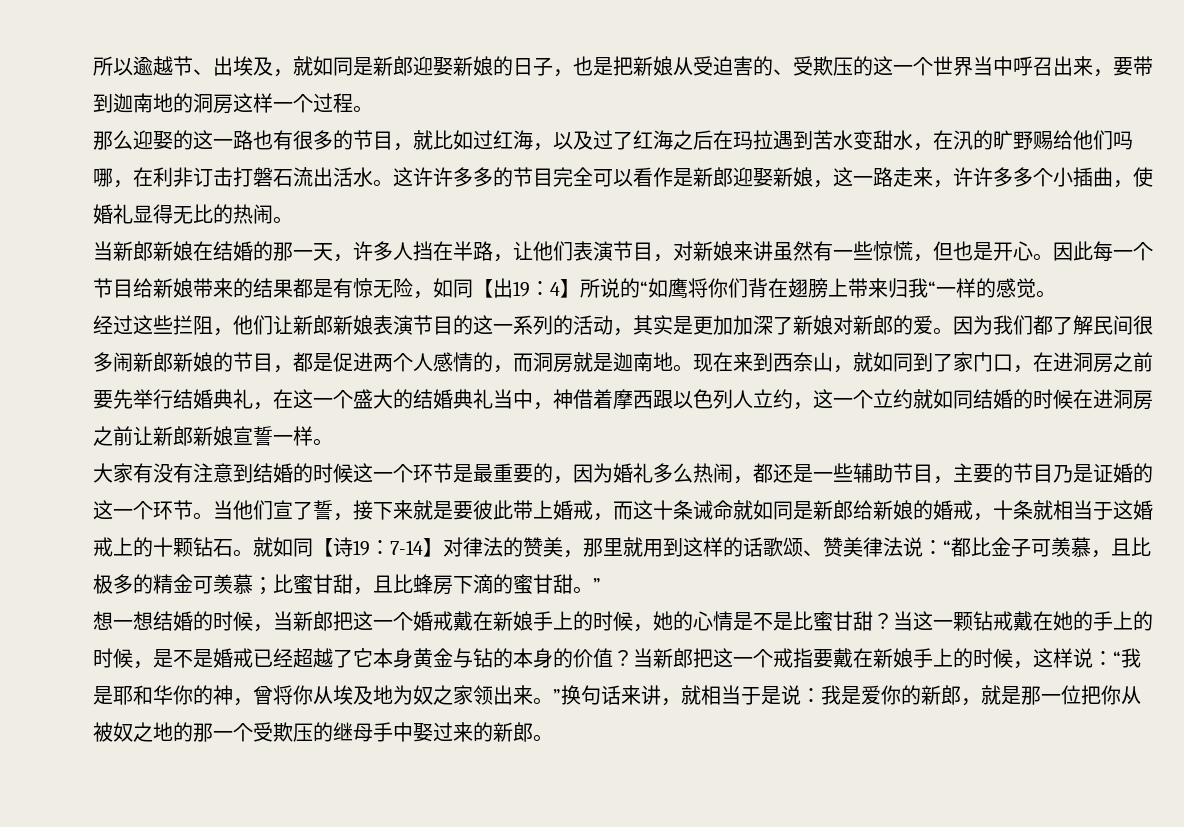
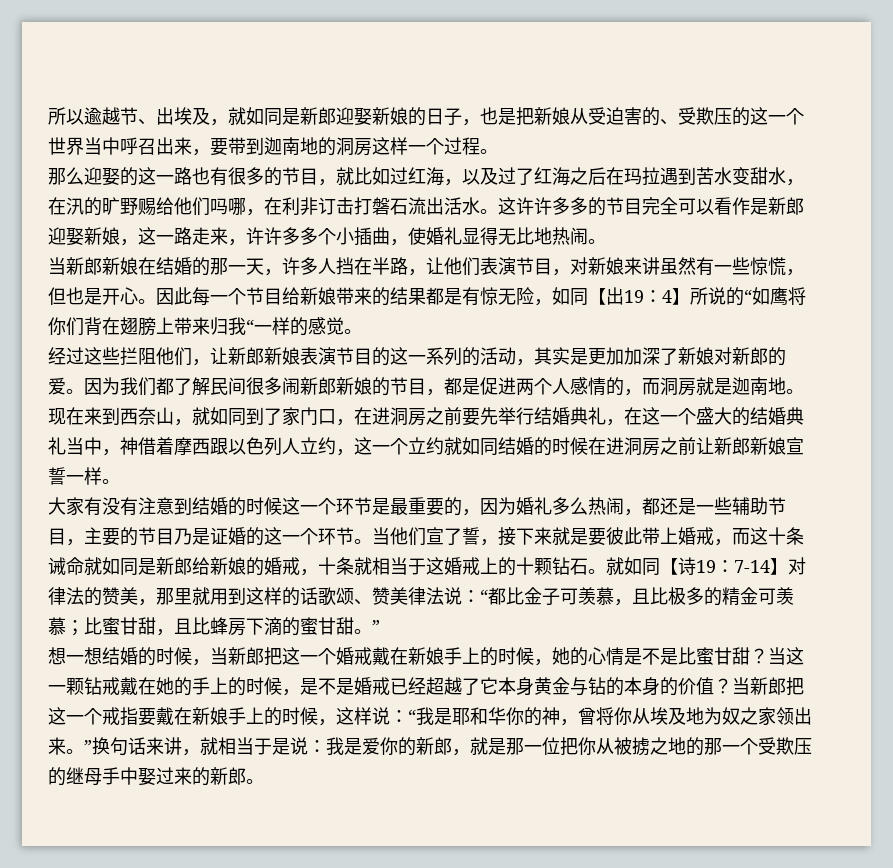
- 这许许多多的节目完全可以看作是新郎迎娶新娘，这一路走来，许许多多个小插曲，使婚礼显得无比的热闹。
+ 这许许多多的节目完全可以看作是新郎迎娶新娘，这一路走来，许许多多个小插曲，使婚礼显得无比地热闹。
- 经过这些拦阻，他们让新郎新娘表演节目的这一系列的活动，其实是更加加深了新娘对新郎的爱。
+ 经过这些拦阻他们，让新郎新娘表演节目的这一系列的活动，其实是更加加深了新娘对新郎的爱。
- 当新郎把这一个戒指要戴在新娘手上的时候，这样说：“我是耶和华你的神，曾将你从埃及地为奴之家领出来。”换句话来讲，就相当于是说：我是爱你的新郎，就是那一位把你从被奴之地的那一个受欺压的继母手中娶过来的新郎。
+ 当新郎把这一个戒指要戴在新娘手上的时候，这样说：“我是耶和华你的神，曾将你从埃及地为奴之家领出来。”换句话来讲，就相当于是说：我是爱你的新郎，就是那一位把你从被掳之地的那一个受欺压的继母手中娶过来的新郎。

